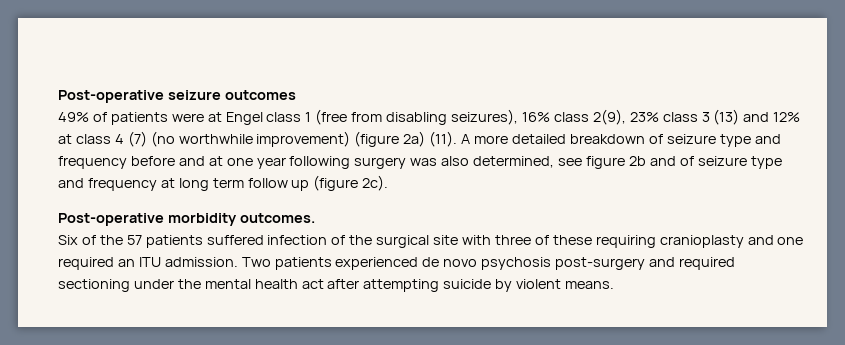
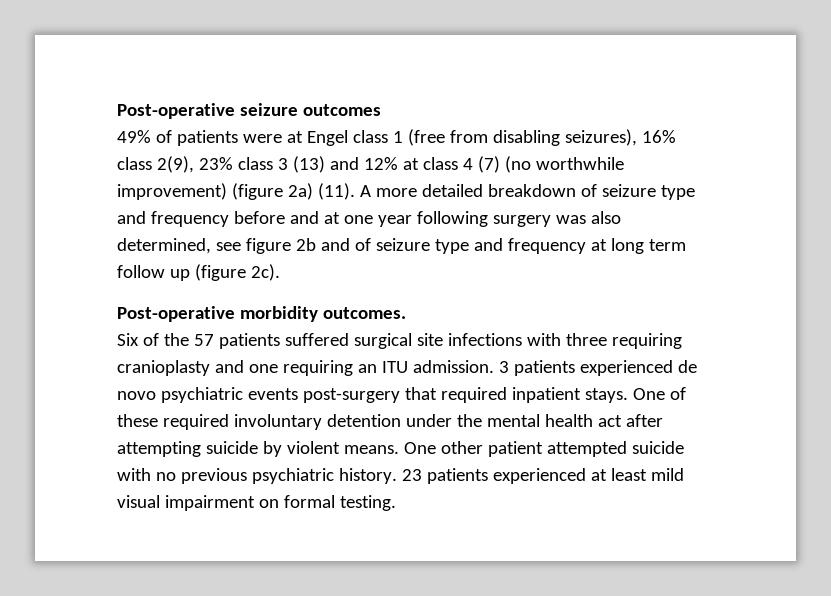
- Six of the 57 patients suffered infection of the surgical site with three of these requiring cranioplasty and one required an ITU admission.
+ Six of the 57 patients suffered surgical site infections with three requiring cranioplasty and one requiring an ITU admission.
- Two patients experienced de novo psychosis post-surgery and required sectioning under the mental health act after attempting suicide by violent means.
+ 3 patients experienced de novo psychiatric events post-surgery that required inpatient stays. One of these required involuntary detention under the mental health act after attempting suicide by violent means.
+ One other patient attempted suicide with no previous psychiatric history. 23 patients experienced at least mild visual impairment on formal testing.

